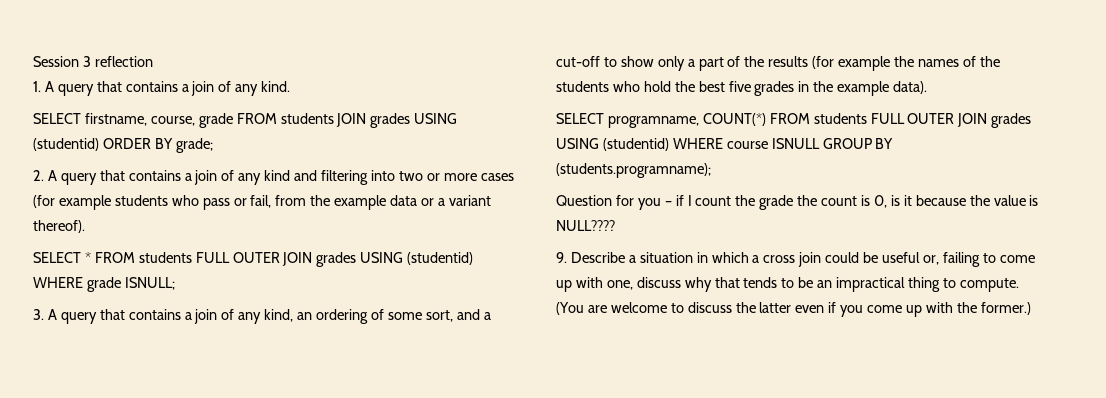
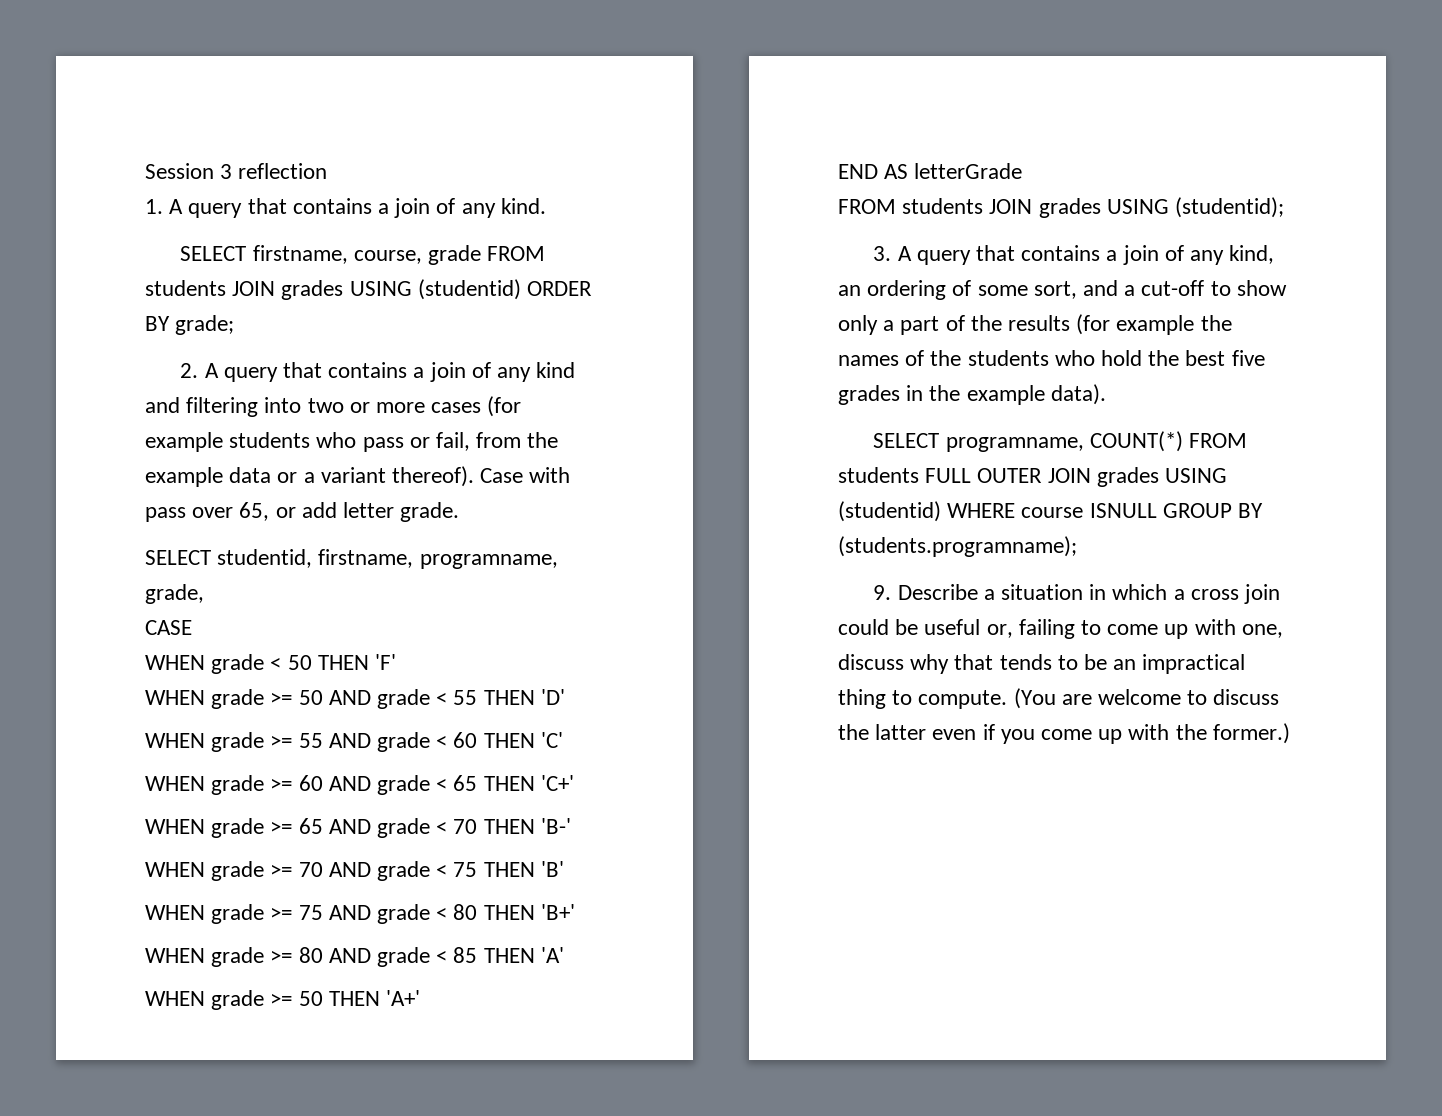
- 2. A query that contains a join of any kind and filtering into two or more cases (for example students who pass or fail, from the example data or a variant thereof).
- SELECT * FROM students FULL OUTER JOIN grades USING (studentid) WHERE grade ISNULL;
+ 2. A query that contains a join of any kind and filtering into two or more cases (for example students who pass or fail, from the example data or a variant thereof). Case with pass over 65, or add letter grade.
+ SELECT studentid, firstname, programname, grade,
+ CASE
+ WHEN grade < 50 THEN 'F'
+ WHEN grade >= 50 AND grade < 55 THEN 'D'
+ WHEN grade >= 55 AND grade < 60 THEN 'C'
+ WHEN grade >= 60 AND grade < 65 THEN 'C+'
+ WHEN grade >= 65 AND grade < 70 THEN 'B-'
+ WHEN grade >= 70 AND grade < 75 THEN 'B'
+ WHEN grade >= 75 AND grade < 80 THEN 'B+'
+ WHEN grade >= 80 AND grade < 85 THEN 'A'
+ WHEN grade >= 50 THEN 'A+'
+ END AS letterGrade
+ FROM students JOIN grades USING (studentid);
- Question for you – if I count the grade the count is 0, is it because the value is NULL????

